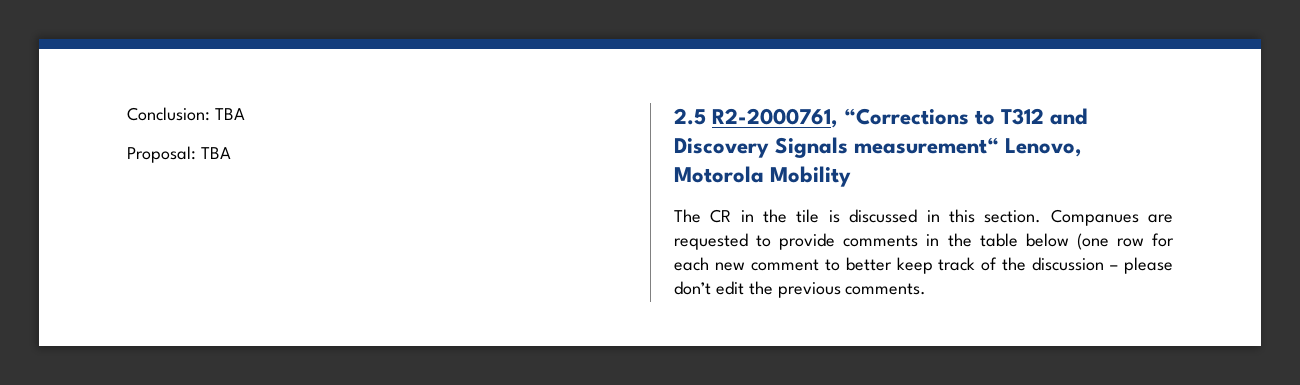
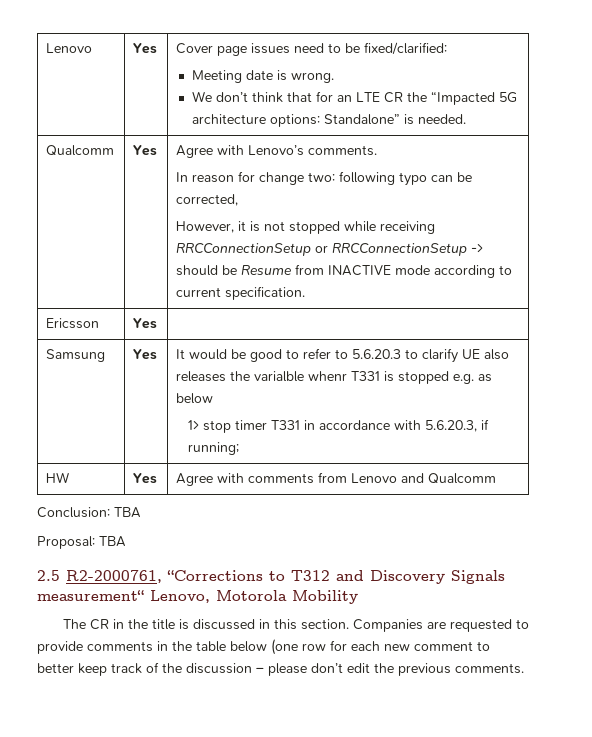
+ Lenovo | Yes | Cover page issues need to be fixed/clarified:
+ Meeting date is wrong.
+ We don’t think that for an LTE CR the “Impacted 5G architecture options: Standalone” is needed.
+ Qualcomm | Yes | Agree with Lenovo’s comments.
+ In reason for change two: following typo can be corrected,
+ However, it is not stopped while receiving RRCConnectionSetup or RRCConnectionSetup -> should be Resume from INACTIVE mode according to current specification.
+ Ericsson | Yes |
+ Samsung | Yes | It would be good to refer to 5.6.20.3 to clarify UE also releases the varialble whenr T331 is stopped e.g. as below
+ 1> stop timer T331 in accordance with 5.6.20.3, if running;
+ HW | Yes | Agree with comments from Lenovo and Qualcomm
- The CR in the tile is discussed in this section.
+ The CR in the title is discussed in this section.
- Companues are requested to provide comments in the table below (one row for each new comment to better keep track of the discussion – please don’t edit the previous comments.
+ Companies are requested to provide comments in the table below (one row for each new comment to better keep track of the discussion – please don’t edit the previous comments.

